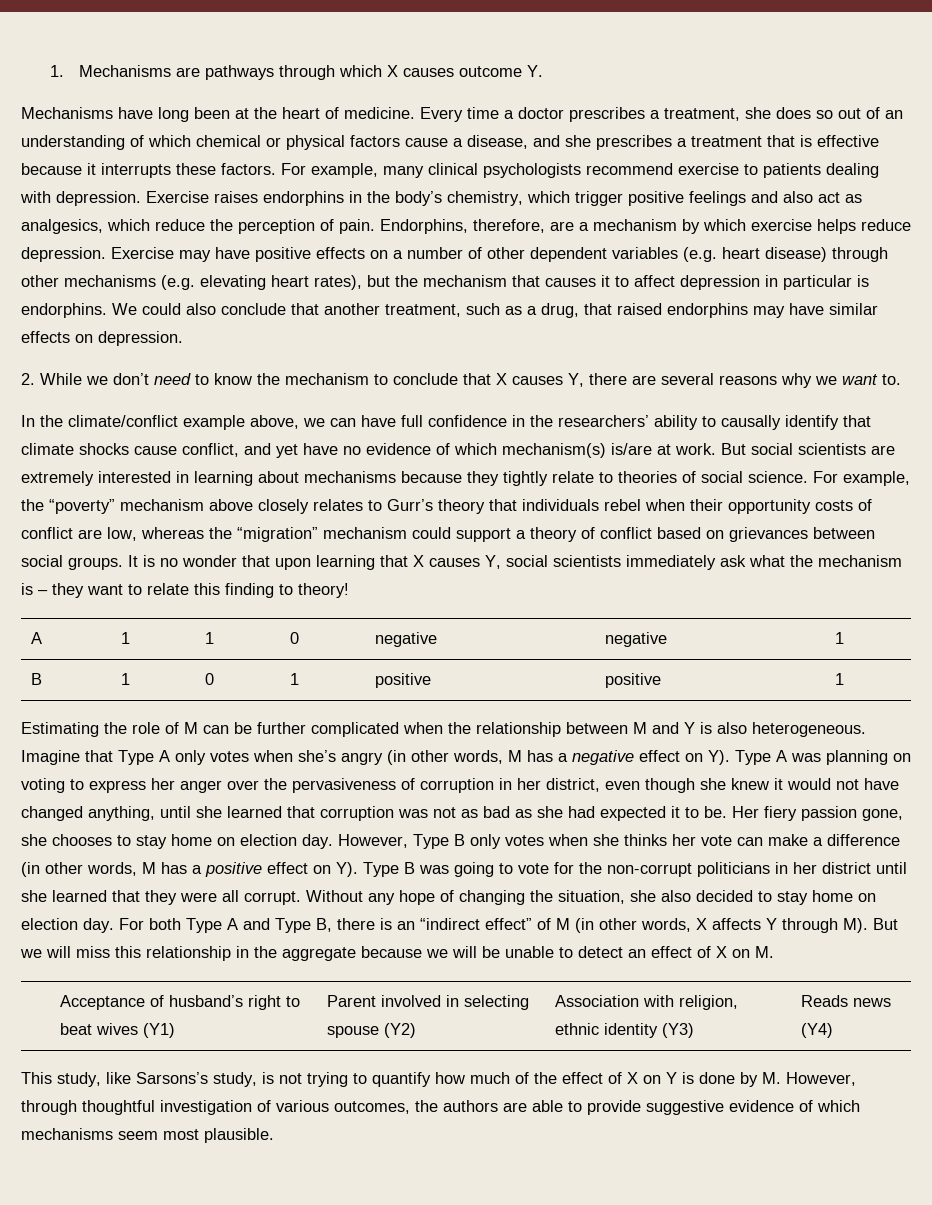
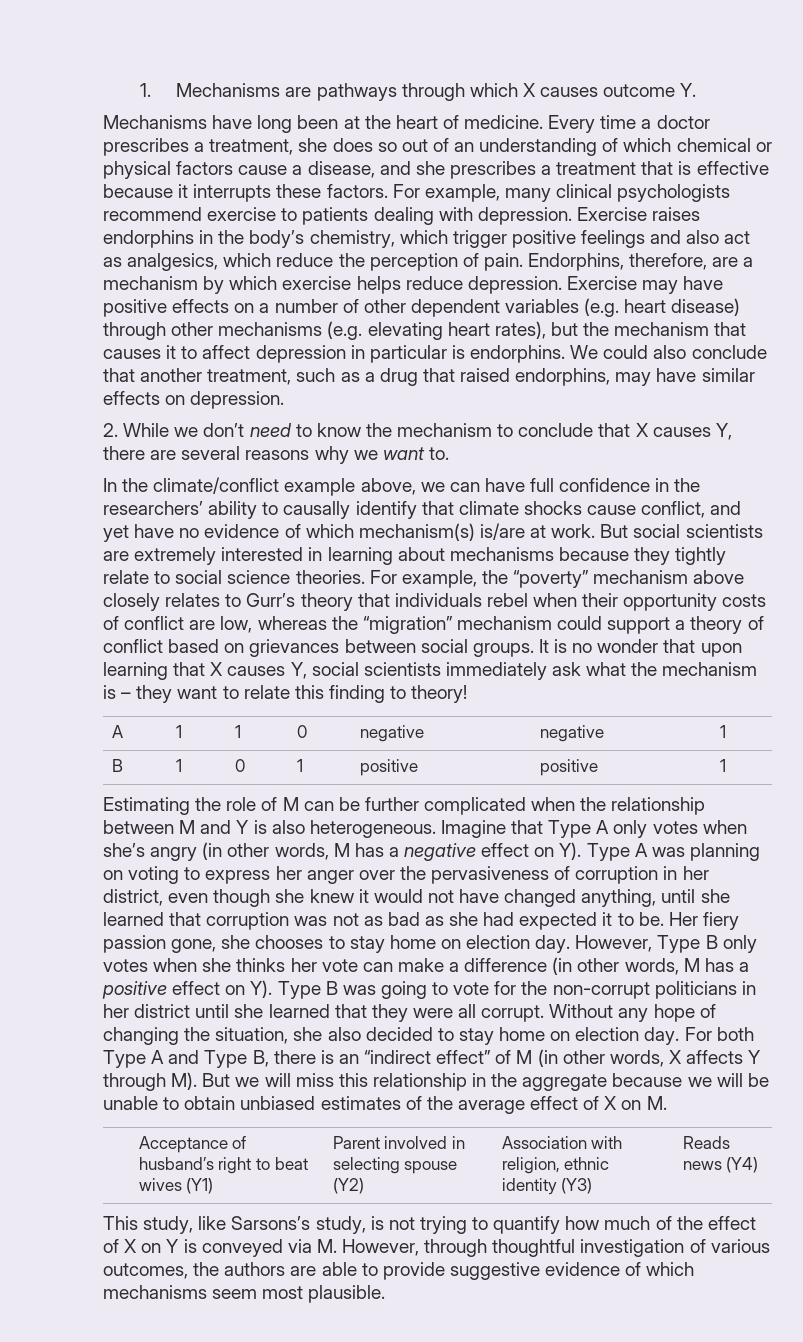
- We could also conclude that another treatment, such as a drug, that raised endorphins may have similar effects on depression.
+ We could also conclude that another treatment, such as a drug that raised endorphins, may have similar effects on depression.
- But social scientists are extremely interested in learning about mechanisms because they tightly relate to theories of social science.
+ But social scientists are extremely interested in learning about mechanisms because they tightly relate to social science theories.
- For both Type A and Type B, there is an “indirect effect” of M (in other words, X affects Y through M). But we will miss this relationship in the aggregate because we will be unable to detect an effect of X on M.
+ For both Type A and Type B, there is an “indirect effect” of M (in other words, X affects Y through M). But we will miss this relationship in the aggregate because we will be unable to obtain unbiased estimates of the average effect of X on M.
- This study, like Sarsons’s study, is not trying to quantify how much of the effect of X on Y is done by M. However, through thoughtful investigation of various outcomes, the authors are able to provide suggestive evidence of which mechanisms seem most plausible.
+ This study, like Sarsons’s study, is not trying to quantify how much of the effect of X on Y is conveyed via M. However, through thoughtful investigation of various outcomes, the authors are able to provide suggestive evidence of which mechanisms seem most plausible.

